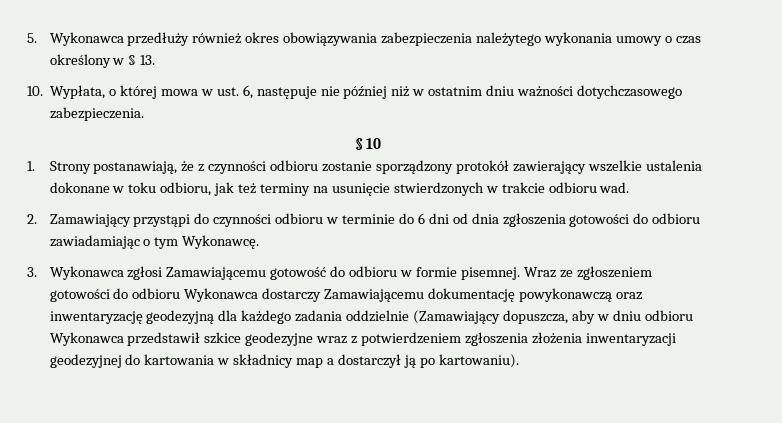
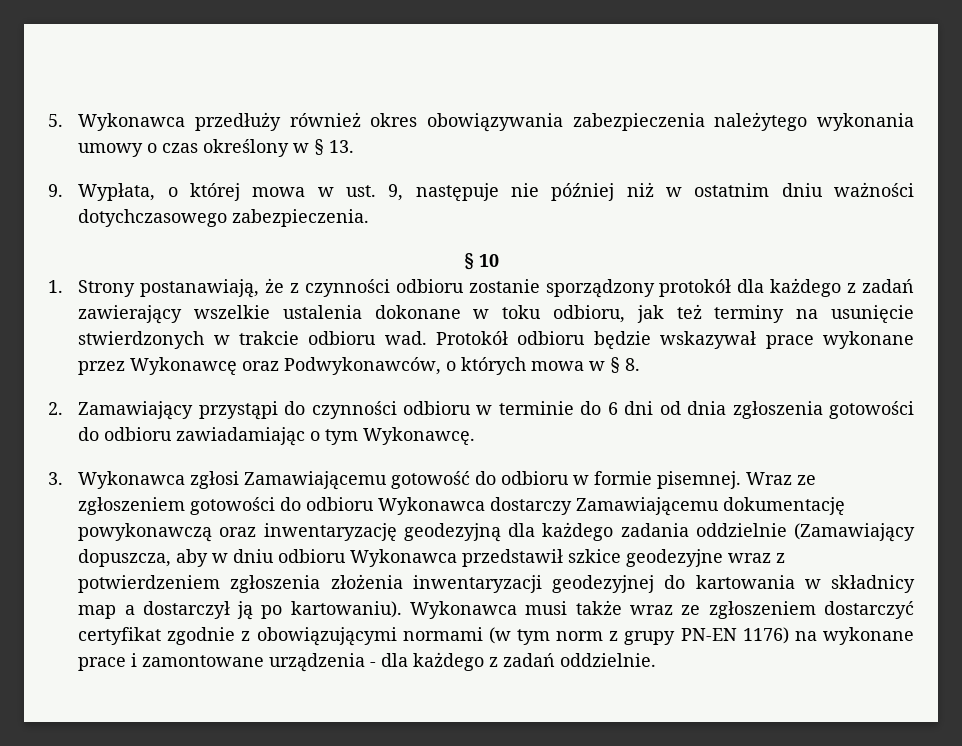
- 10. Wypłata, o której mowa w ust. 6, następuje nie później niż w ostatnim dniu ważności dotychczasowego zabezpieczenia.
+ 9. Wypłata, o której mowa w ust. 9, następuje nie później niż w ostatnim dniu ważności dotychczasowego zabezpieczenia.
- 1. Strony postanawiają, że z czynności odbioru zostanie sporządzony protokół zawierający wszelkie ustalenia dokonane w toku odbioru, jak też terminy na usunięcie stwierdzonych w trakcie odbioru wad.
+ 1. Strony postanawiają, że z czynności odbioru zostanie sporządzony protokół dla każdego z zadań zawierający wszelkie ustalenia dokonane w toku odbioru, jak też terminy na usunięcie stwierdzonych w trakcie odbioru wad. Protokół odbioru będzie wskazywał prace wykonane przez Wykonawcę oraz Podwykonawców, o których mowa w § 8.
+ Wykonawca musi także wraz ze zgłoszeniem dostarczyć certyfikat zgodnie z obowiązującymi normami (w tym norm z grupy PN-EN 1176) na wykonane prace i zamontowane urządzenia - dla każdego z zadań oddzielnie.

